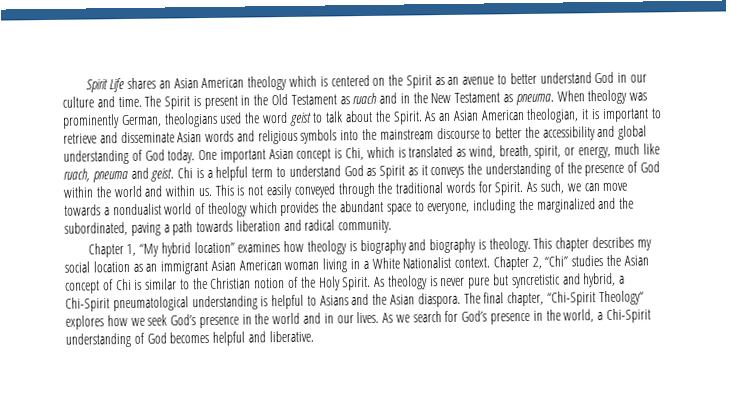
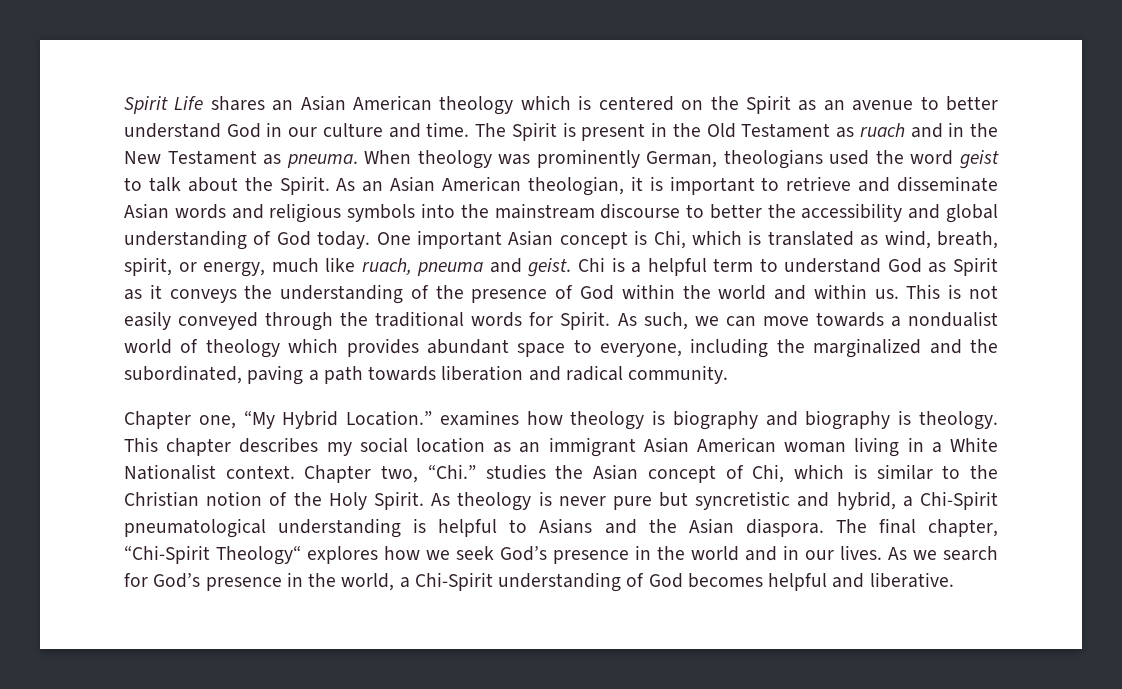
- As such, we can move towards a nondualist world of theology which provides the abundant space to everyone, including the marginalized and the subordinated, paving a path towards liberation and radical community.
+ As such, we can move towards a nondualist world of theology which provides abundant space to everyone, including the marginalized and the subordinated, paving a path towards liberation and radical community.
- Chapter 1, “My hybrid location” examines how theology is biography and biography is theology.
+ Chapter one, “My Hybrid Location.” examines how theology is biography and biography is theology.
- Chapter 2, “Chi” studies the Asian concept of Chi is similar to the Christian notion of the Holy Spirit.
+ Chapter two, “Chi.” studies the Asian concept of Chi, which is similar to the Christian notion of the Holy Spirit.

